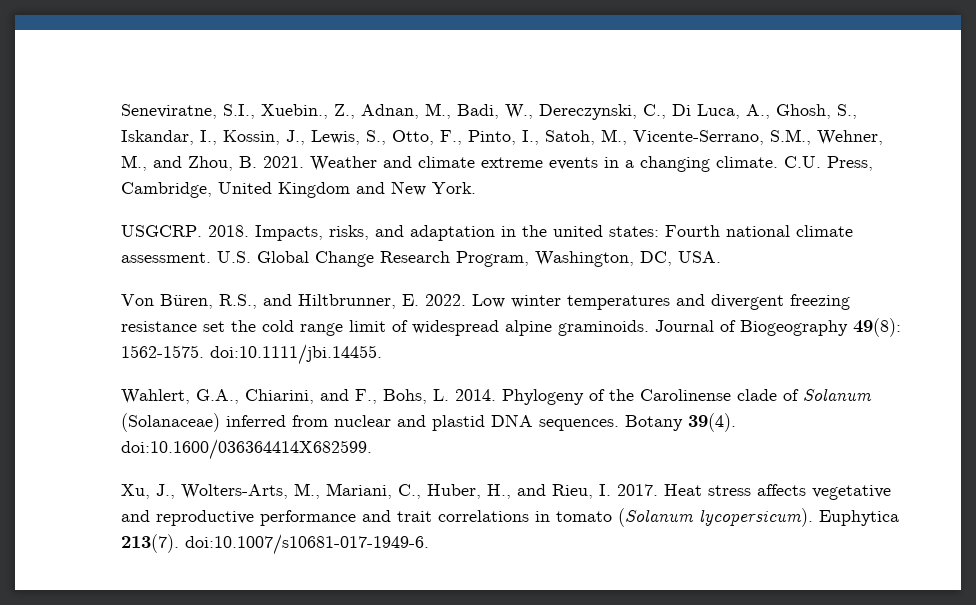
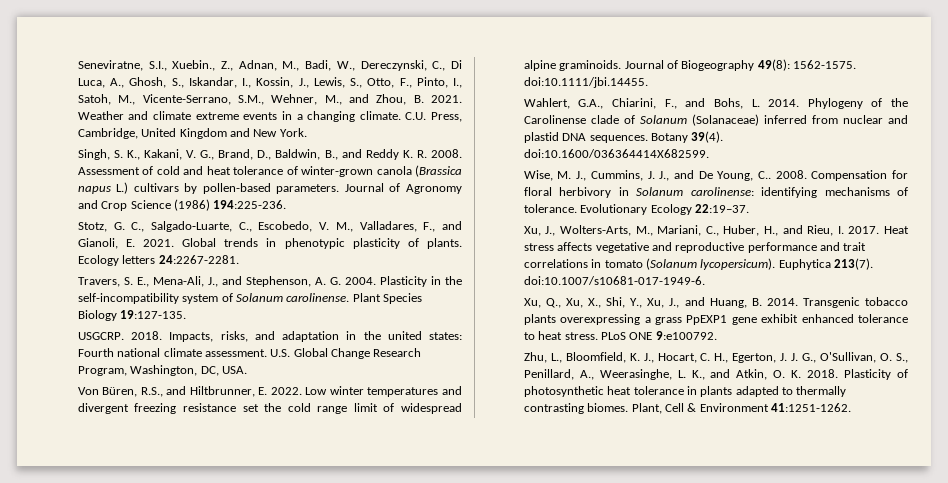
+ Singh, S. K., Kakani, V. G., Brand, D., Baldwin, B., and Reddy K. R. 2008. Assessment of cold and heat tolerance of winter-grown canola (Brassica napus L.) cultivars by pollen-based parameters. Journal of Agronomy and Crop Science (1986) 194:225-236.
+ Stotz, G. C., Salgado‐Luarte, C., Escobedo, V. M., Valladares, F., and Gianoli, E. 2021. Global trends in phenotypic plasticity of plants. Ecology letters 24:2267-2281.
+ Travers, S. E., Mena-Ali, J., and Stephenson, A. G. 2004. Plasticity in the self-incompatibility system of Solanum carolinense. Plant Species Biology 19:127-135.
- Wahlert, G.A., Chiarini, and F., Bohs, L. 2014.
+ Wahlert, G.A., Chiarini, F., and Bohs, L. 2014.
+ Wise, M. J., Cummins, J. J., and De Young, C.. 2008. Compensation for floral herbivory in Solanum carolinense: identifying mechanisms of tolerance. Evolutionary Ecology 22:19–37.
+ Xu, Q., Xu, X., Shi, Y., Xu, J., and Huang, B. 2014. Transgenic tobacco plants overexpressing a grass PpEXP1 gene exhibit enhanced tolerance to heat stress. PLoS ONE 9:e100792.
+ Zhu, L., Bloomfield, K. J., Hocart, C. H., Egerton, J. J. G., O'Sullivan, O. S., Penillard, A., Weerasinghe, L. K., and Atkin, O. K. 2018. Plasticity of photosynthetic heat tolerance in plants adapted to thermally contrasting biomes. Plant, Cell & Environment 41:1251-1262.

